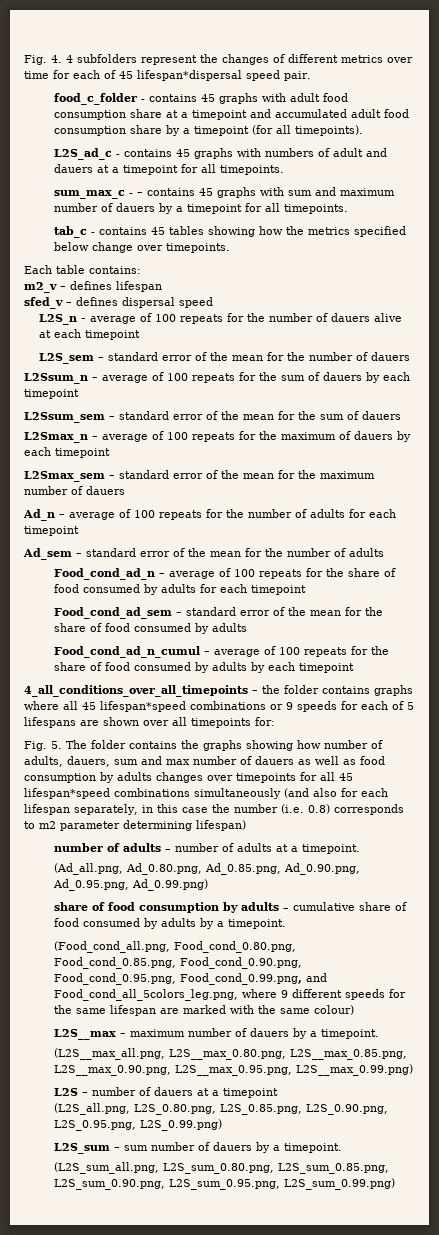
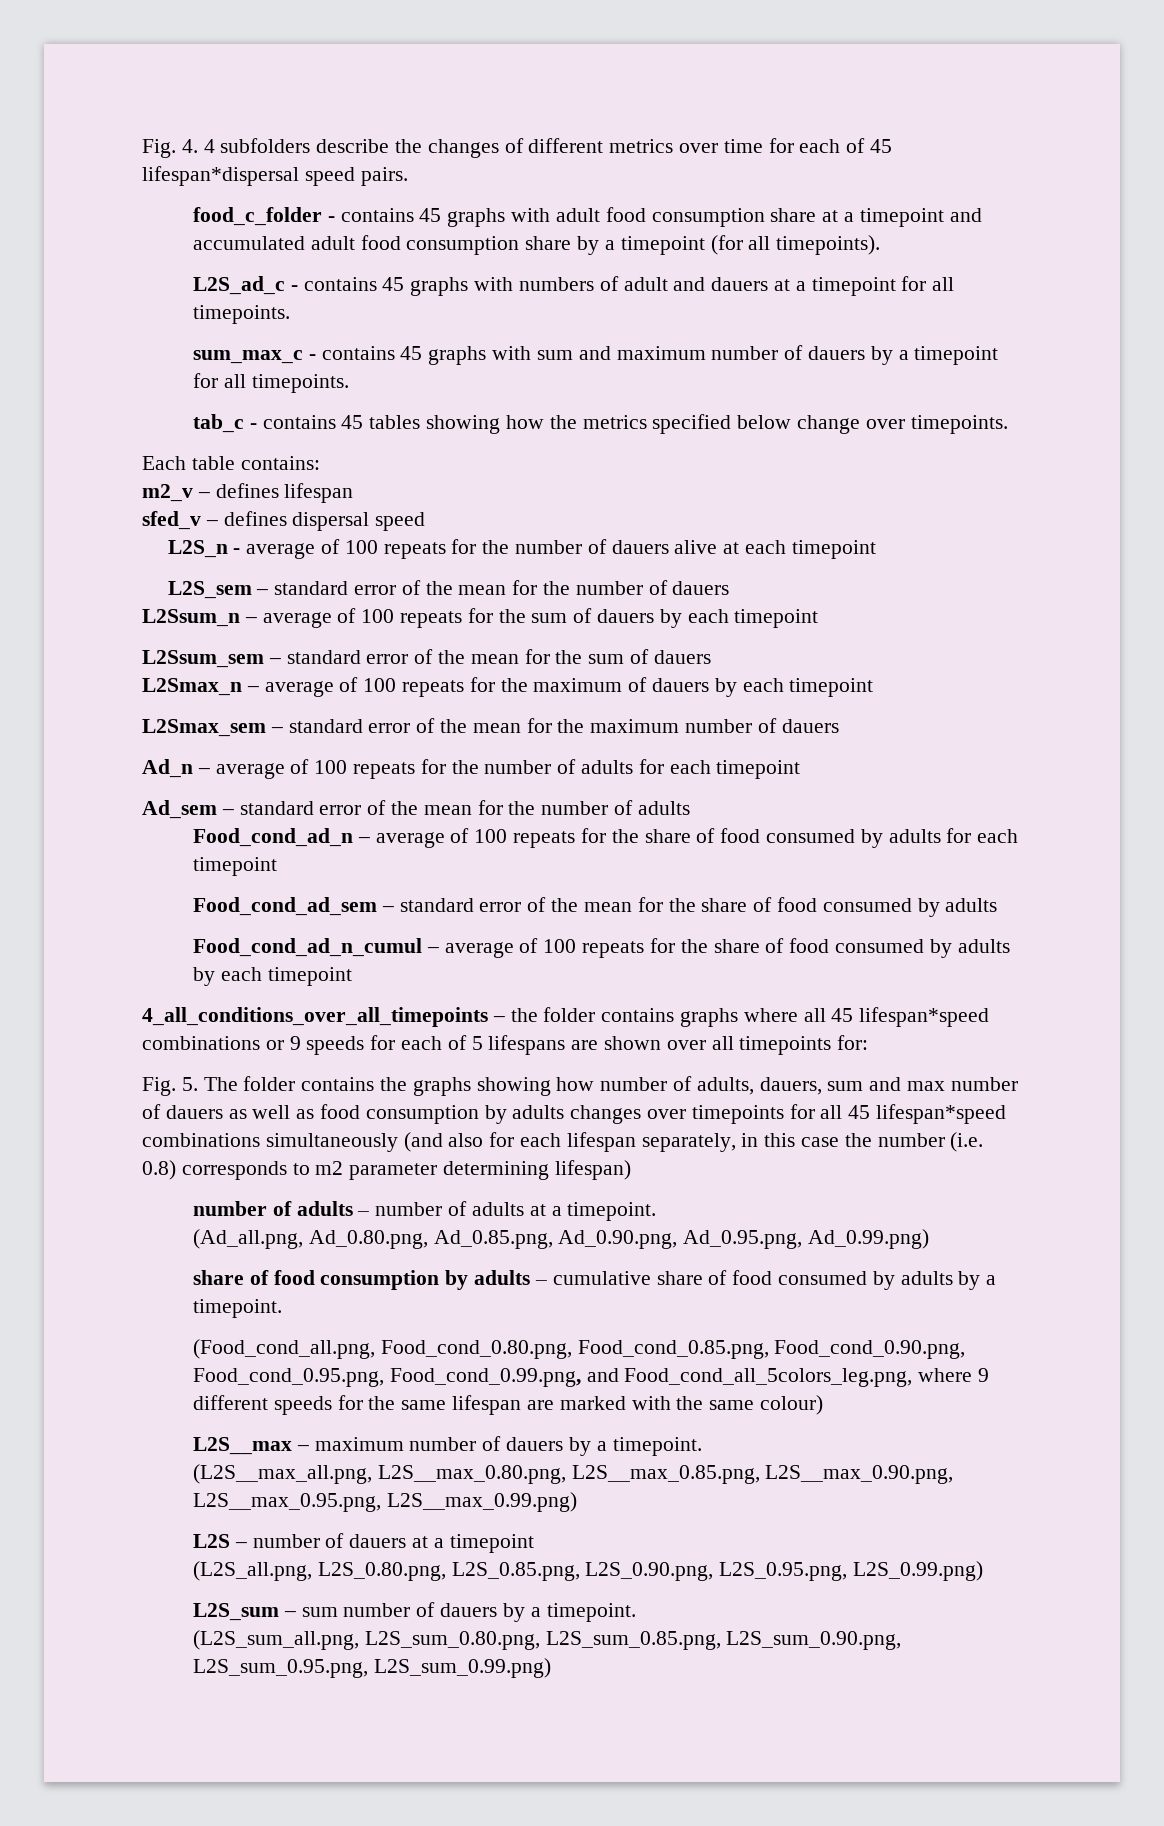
- Fig. 4. 4 subfolders represent the changes of different metrics over time for each of 45 lifespan*dispersal speed pair.
+ Fig. 4. 4 subfolders describe the changes of different metrics over time for each of 45 lifespan*dispersal speed pairs.
- sum_max_c - – contains 45 graphs with sum and maximum number of dauers by a timepoint for all timepoints.
+ sum_max_c - contains 45 graphs with sum and maximum number of dauers by a timepoint for all timepoints.

